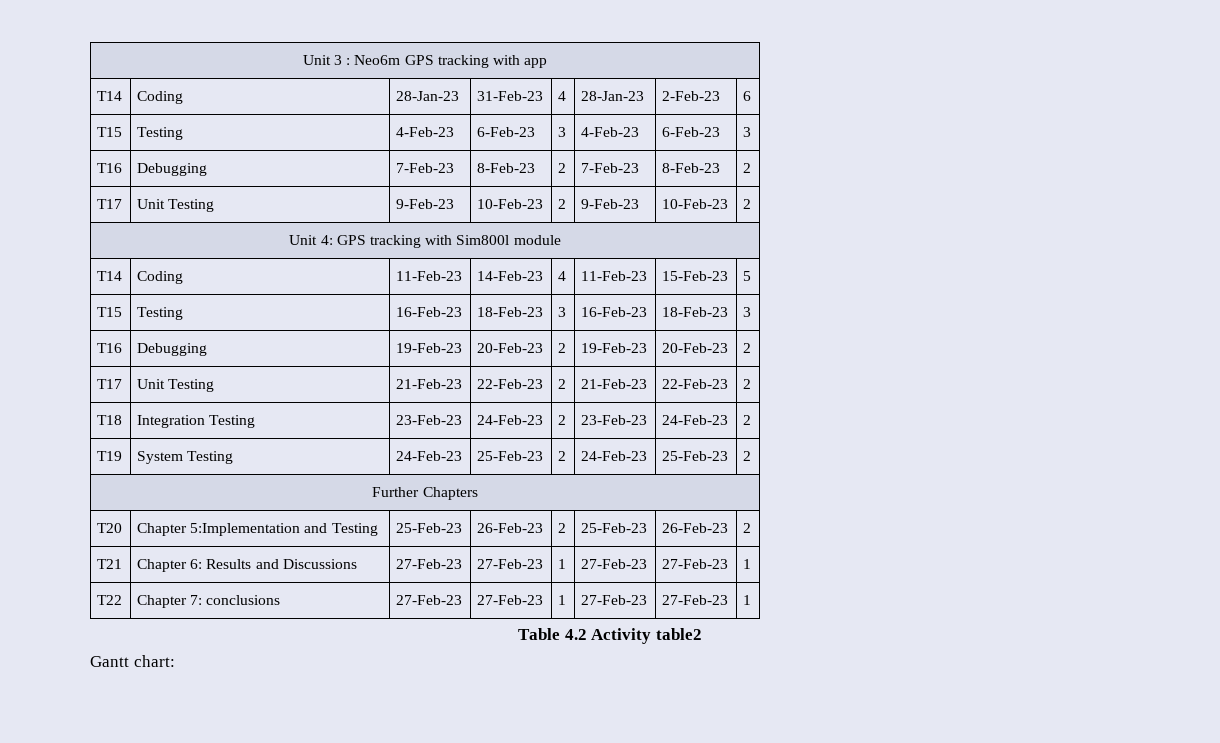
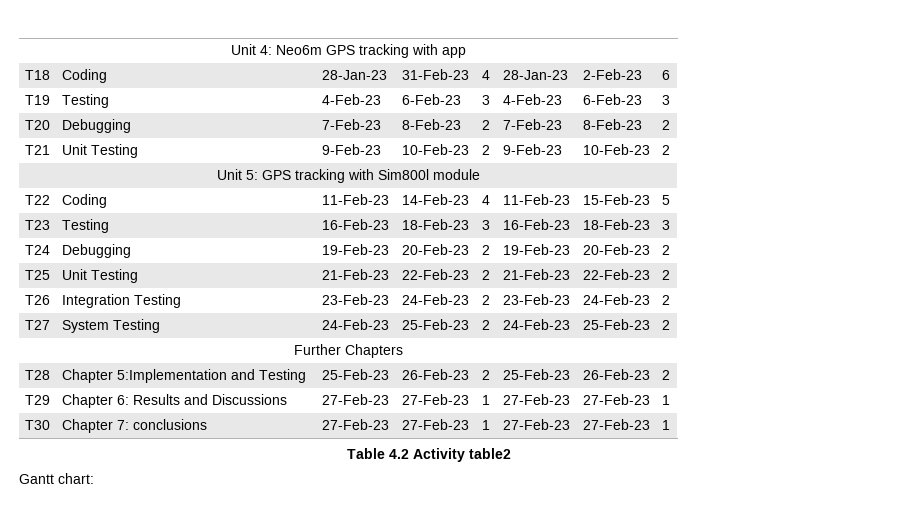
- Unit 3 : Neo6m GPS tracking with app
+ Unit 4: Neo6m GPS tracking with app
- T14 | Coding | 28-Jan-23 | 31-Feb-23 | 4 | 28-Jan-23 | 2-Feb-23 | 6
+ T18 | Coding | 28-Jan-23 | 31-Feb-23 | 4 | 28-Jan-23 | 2-Feb-23 | 6
- T15 | Testing | 4-Feb-23 | 6-Feb-23 | 3 | 4-Feb-23 | 6-Feb-23 | 3
+ T19 | Testing | 4-Feb-23 | 6-Feb-23 | 3 | 4-Feb-23 | 6-Feb-23 | 3
- T16 | Debugging | 7-Feb-23 | 8-Feb-23 | 2 | 7-Feb-23 | 8-Feb-23 | 2
+ T20 | Debugging | 7-Feb-23 | 8-Feb-23 | 2 | 7-Feb-23 | 8-Feb-23 | 2
- T17 | Unit Testing | 9-Feb-23 | 10-Feb-23 | 2 | 9-Feb-23 | 10-Feb-23 | 2
+ T21 | Unit Testing | 9-Feb-23 | 10-Feb-23 | 2 | 9-Feb-23 | 10-Feb-23 | 2
- Unit 4: GPS tracking with Sim800l module
+ Unit 5: GPS tracking with Sim800l module
- T14 | Coding | 11-Feb-23 | 14-Feb-23 | 4 | 11-Feb-23 | 15-Feb-23 | 5
+ T22 | Coding | 11-Feb-23 | 14-Feb-23 | 4 | 11-Feb-23 | 15-Feb-23 | 5
- T15 | Testing | 16-Feb-23 | 18-Feb-23 | 3 | 16-Feb-23 | 18-Feb-23 | 3
+ T23 | Testing | 16-Feb-23 | 18-Feb-23 | 3 | 16-Feb-23 | 18-Feb-23 | 3
- T16 | Debugging | 19-Feb-23 | 20-Feb-23 | 2 | 19-Feb-23 | 20-Feb-23 | 2
+ T24 | Debugging | 19-Feb-23 | 20-Feb-23 | 2 | 19-Feb-23 | 20-Feb-23 | 2
- T17 | Unit Testing | 21-Feb-23 | 22-Feb-23 | 2 | 21-Feb-23 | 22-Feb-23 | 2
+ T25 | Unit Testing | 21-Feb-23 | 22-Feb-23 | 2 | 21-Feb-23 | 22-Feb-23 | 2
- T18 | Integration Testing | 23-Feb-23 | 24-Feb-23 | 2 | 23-Feb-23 | 24-Feb-23 | 2
+ T26 | Integration Testing | 23-Feb-23 | 24-Feb-23 | 2 | 23-Feb-23 | 24-Feb-23 | 2
- T19 | System Testing | 24-Feb-23 | 25-Feb-23 | 2 | 24-Feb-23 | 25-Feb-23 | 2
+ T27 | System Testing | 24-Feb-23 | 25-Feb-23 | 2 | 24-Feb-23 | 25-Feb-23 | 2
- T20 | Chapter 5:Implementation and Testing | 25-Feb-23 | 26-Feb-23 | 2 | 25-Feb-23 | 26-Feb-23 | 2
+ T28 | Chapter 5:Implementation and Testing | 25-Feb-23 | 26-Feb-23 | 2 | 25-Feb-23 | 26-Feb-23 | 2
- T21 | Chapter 6: Results and Discussions | 27-Feb-23 | 27-Feb-23 | 1 | 27-Feb-23 | 27-Feb-23 | 1
+ T29 | Chapter 6: Results and Discussions | 27-Feb-23 | 27-Feb-23 | 1 | 27-Feb-23 | 27-Feb-23 | 1
- T22 | Chapter 7: conclusions | 27-Feb-23 | 27-Feb-23 | 1 | 27-Feb-23 | 27-Feb-23 | 1
+ T30 | Chapter 7: conclusions | 27-Feb-23 | 27-Feb-23 | 1 | 27-Feb-23 | 27-Feb-23 | 1

